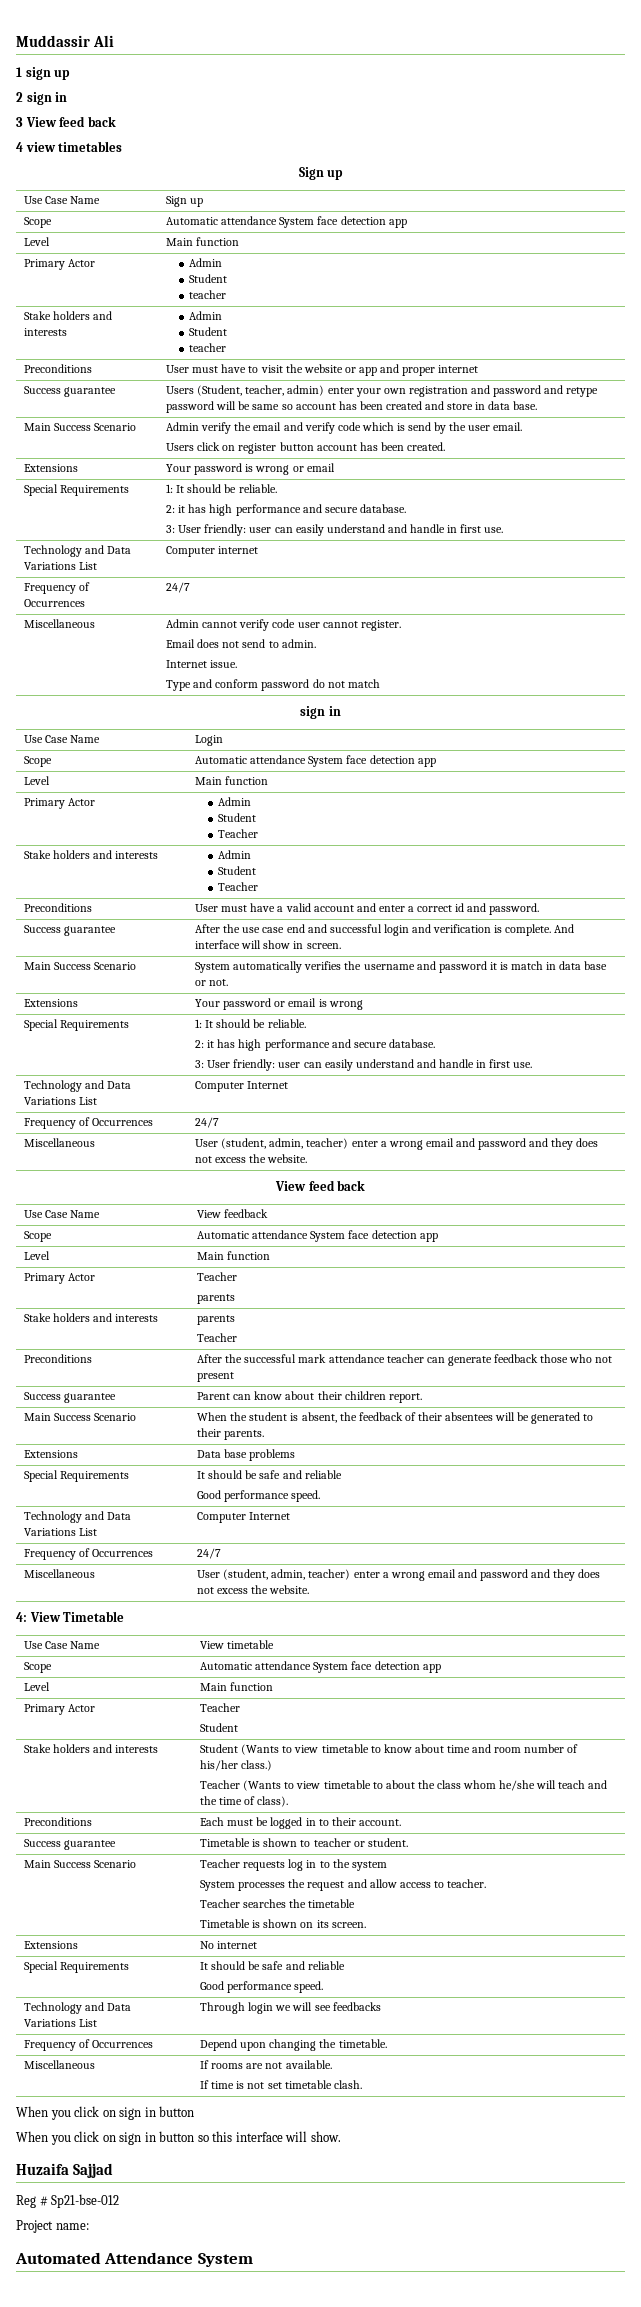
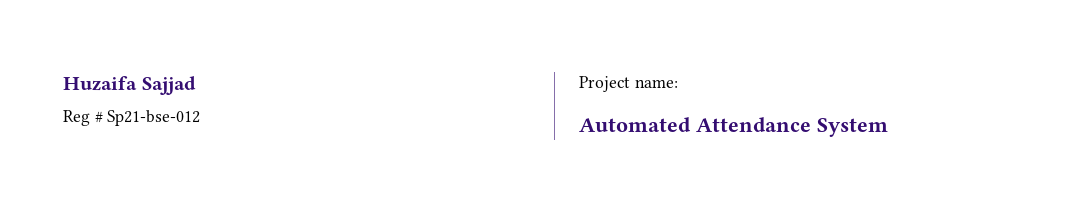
- Muddassir Ali
- 1 sign up
- 2 sign in
- 3 View feed back
- 4 view timetables
- Sign up
- Use Case Name | Sign up
- Scope | Automatic attendance System face detection app
- Level | Main function
- Primary Actor | Admin
- Student
- teacher
- Stake holders and interests | Admin
- Student
- teacher
- Preconditions | User must have to visit the website or app and proper internet
- Success guarantee | Users (Student, teacher, admin) enter your own registration and password and retype password will be same so account has been created and store in data base.
- Main Success Scenario | Admin verify the email and verify code which is send by the user email.
- Users click on register button account has been created.
- Extensions | Your password is wrong or email
- Special Requirements | 1: It should be reliable.
- 2: it has high performance and secure database.
- 3: User friendly: user can easily understand and handle in first use.
- Technology and Data Variations List | Computer internet
- Frequency of Occurrences | 24/7
- Miscellaneous | Admin cannot verify code user cannot register.
- Email does not send to admin.
- Internet issue.
- Type and conform password do not match
- sign in
- Use Case Name | Login
- Scope | Automatic attendance System face detection app
- Level | Main function
- Primary Actor | Admin
- Student
- Teacher
- Stake holders and interests | Admin
- Student
- Teacher
- Preconditions | User must have a valid account and enter a correct id and password.
- Success guarantee | After the use case end and successful login and verification is complete. And interface will show in screen.
- Main Success Scenario | System automatically verifies the username and password it is match in data base or not.
- Extensions | Your password or email is wrong
- Special Requirements | 1: It should be reliable.
- 2: it has high performance and secure database.
- 3: User friendly: user can easily understand and handle in first use.
- Technology and Data Variations List | Computer Internet
- Frequency of Occurrences | 24/7
- Miscellaneous | User (student, admin, teacher) enter a wrong email and password and they does not excess the website.
- View feed back
- Use Case Name | View feedback
- Scope | Automatic attendance System face detection app
- Level | Main function
- Primary Actor | Teacher
- parents
- Stake holders and interests | parents
- Teacher
- Preconditions | After the successful mark attendance teacher can generate feedback those who not present
- Success guarantee | Parent can know about their children report.
- Main Success Scenario | When the student is absent, the feedback of their absentees will be generated to their parents.
- Extensions | Data base problems
- Special Requirements | It should be safe and reliable
- Good performance speed.
- Technology and Data Variations List | Computer Internet
- Frequency of Occurrences | 24/7
- Miscellaneous | User (student, admin, teacher) enter a wrong email and password and they does not excess the website.
- 4: View Timetable
- Use Case Name | View timetable
- Scope | Automatic attendance System face detection app
- Level | Main function
- Primary Actor | Teacher
- Student
- Stake holders and interests | Student (Wants to view timetable to know about time and room number of his/her class.)
- Teacher (Wants to view timetable to about the class whom he/she will teach and the time of class).
- Preconditions | Each must be logged in to their account.
- Success guarantee | Timetable is shown to teacher or student.
- Main Success Scenario | Teacher requests log in to the system
- System processes the request and allow access to teacher.
- Teacher searches the timetable
- Timetable is shown on its screen.
- Extensions | No internet
- Special Requirements | It should be safe and reliable
- Good performance speed.
- Technology and Data Variations List | Through login we will see feedbacks
- Frequency of Occurrences | Depend upon changing the timetable.
- Miscellaneous | If rooms are not available.
- If time is not set timetable clash.
- When you click on sign in button
- When you click on sign in button so this interface will show.

